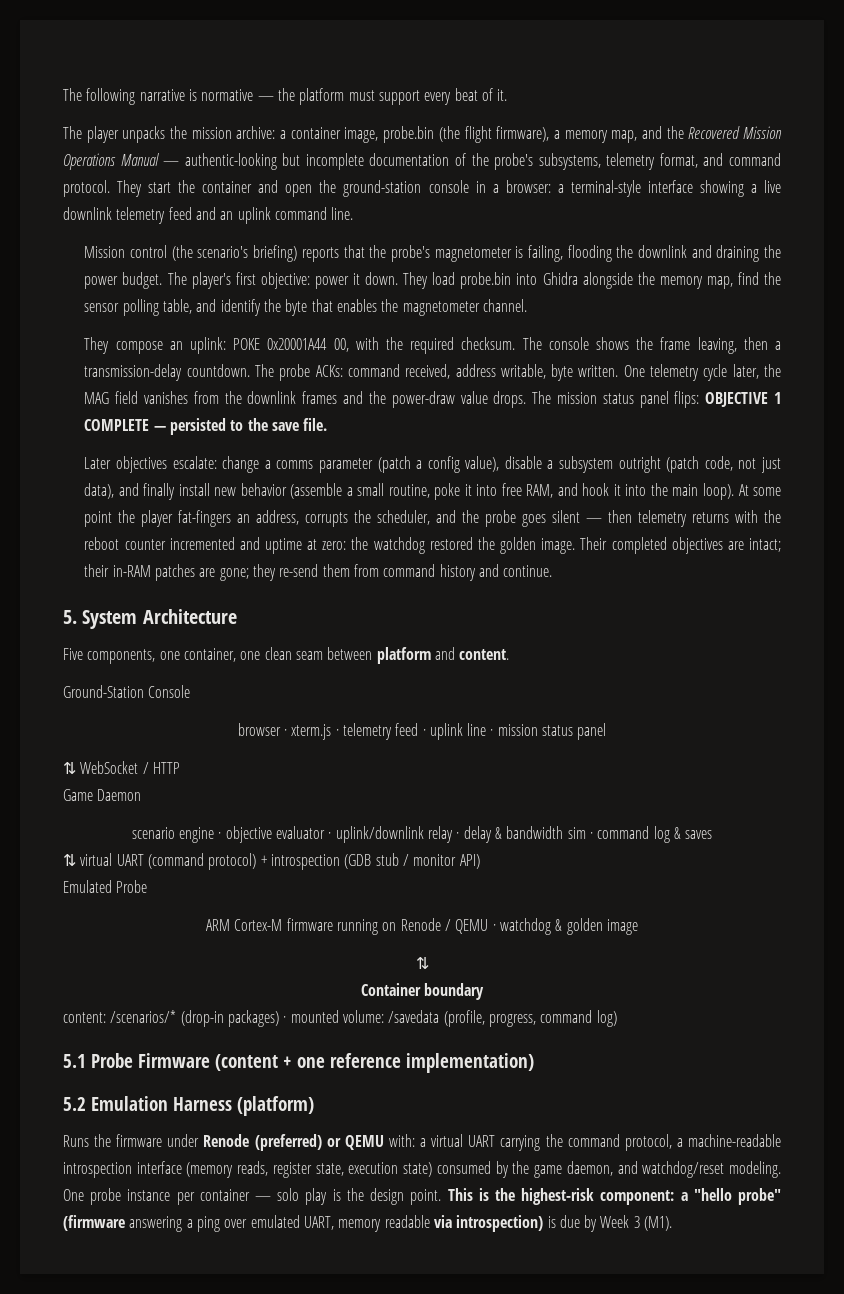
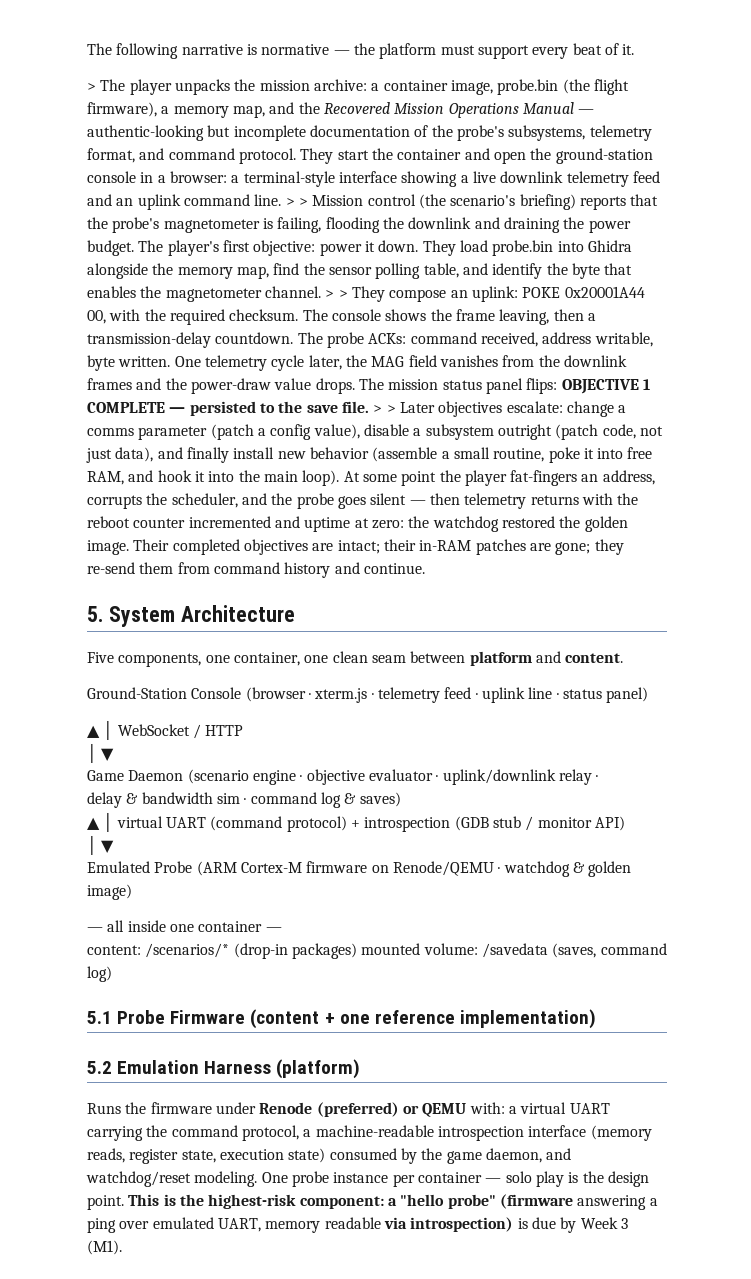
- The player unpacks the mission archive: a container image, probe.bin (the flight firmware), a memory map, and the Recovered Mission Operations Manual — authentic-looking but incomplete documentation of the probe's subsystems, telemetry format, and command protocol.
+ > The player unpacks the mission archive: a container image, probe.bin (the flight firmware), a memory map, and the Recovered Mission Operations Manual — authentic-looking but incomplete documentation of the probe's subsystems, telemetry format, and command protocol.
- They start the container and open the ground-station console in a browser: a terminal-style interface showing a live downlink telemetry feed and an uplink command line.
- Mission control (the scenario's briefing) reports that the probe's magnetometer is failing, flooding the downlink and draining the power budget.
+ They start the container and open the ground-station console in a browser: a terminal-style interface showing a live downlink telemetry feed and an uplink command line. > > Mission control (the scenario's briefing) reports that the probe's magnetometer is failing, flooding the downlink and draining the power budget.
- They load probe.bin into Ghidra alongside the memory map, find the sensor polling table, and identify the byte that enables the magnetometer channel.
- They compose an uplink: POKE 0x20001A44 00, with the required checksum.
+ They load probe.bin into Ghidra alongside the memory map, find the sensor polling table, and identify the byte that enables the magnetometer channel. > > They compose an uplink: POKE 0x20001A44 00, with the required checksum.
- The mission status panel flips: OBJECTIVE 1 COMPLETE — persisted to the save file.
- Later objectives escalate: change a comms parameter (patch a config value), disable a subsystem outright (patch code, not just data), and finally install new behavior (assemble a small routine, poke it into free RAM, and hook it into the main loop).
+ The mission status panel flips: OBJECTIVE 1 COMPLETE — persisted to the save file. > > Later objectives escalate: change a comms parameter (patch a config value), disable a subsystem outright (patch code, not just data), and finally install new behavior (assemble a small routine, poke it into free RAM, and hook it into the main loop).
- Ground-Station Console
- browser · xterm.js · telemetry feed · uplink line · mission status panel
- ⇅ WebSocket / HTTP
+ Ground-Station Console (browser · xterm.js · telemetry feed · uplink line · status panel)
+ ▲ │ WebSocket / HTTP
+ │ ▼
- Game Daemon
- scenario engine · objective evaluator · uplink/downlink relay · delay & bandwidth sim · command log & saves
- ⇅ virtual UART (command protocol) + introspection (GDB stub / monitor API)
+ Game Daemon (scenario engine · objective evaluator · uplink/downlink relay ·
+ delay & bandwidth sim · command log & saves)
+ ▲ │ virtual UART (command protocol) + introspection (GDB stub / monitor API)
+ │ ▼
- Emulated Probe
- ARM Cortex-M firmware running on Renode / QEMU · watchdog & golden image
- ⇅
- Container boundary
+ Emulated Probe (ARM Cortex-M firmware on Renode/QEMU · watchdog & golden image)
+ — all inside one container —
- content: /scenarios/* (drop-in packages) · mounted volume: /savedata (profile, progress, command log)
+ content: /scenarios/* (drop-in packages) mounted volume: /savedata (saves, command log)

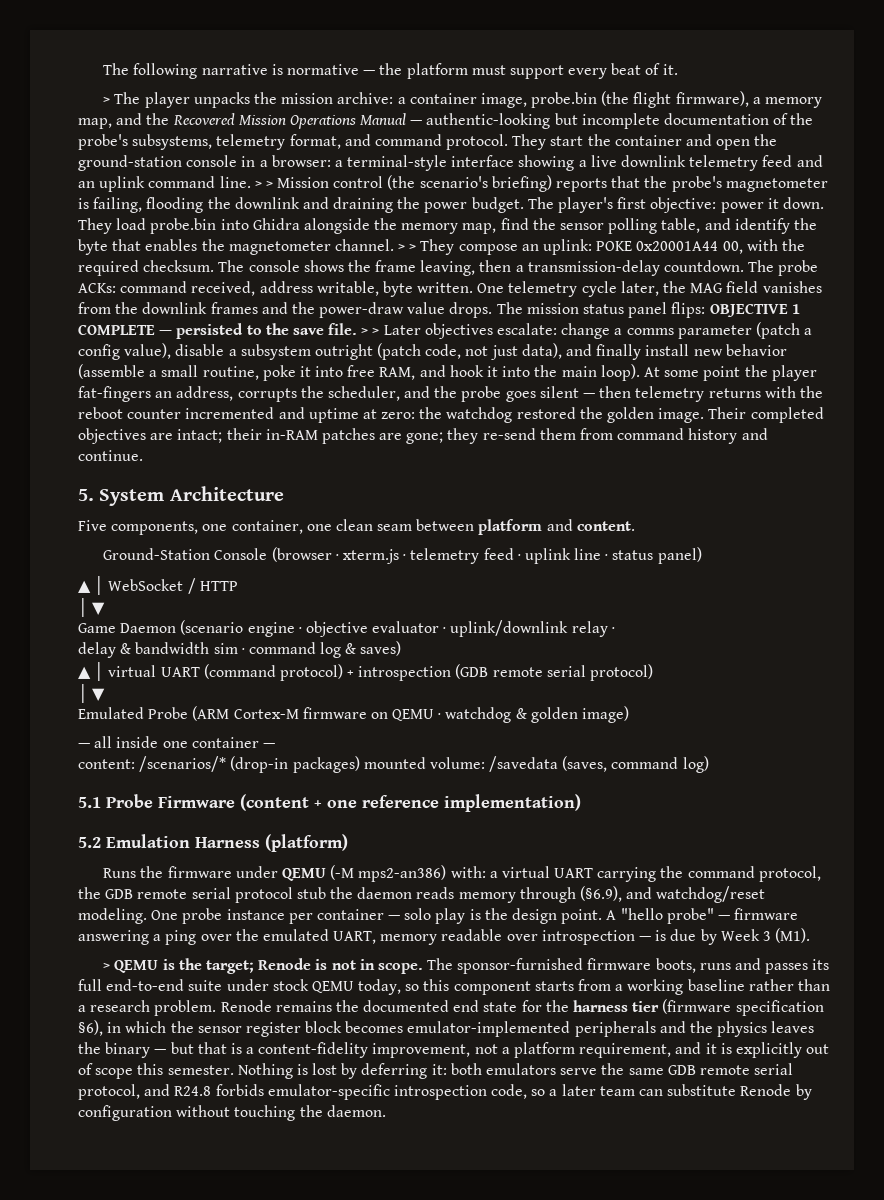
- ▲ │ virtual UART (command protocol) + introspection (GDB stub / monitor API)
+ ▲ │ virtual UART (command protocol) + introspection (GDB remote serial protocol)
- Emulated Probe (ARM Cortex-M firmware on Renode/QEMU · watchdog & golden image)
+ Emulated Probe (ARM Cortex-M firmware on QEMU · watchdog & golden image)
- Runs the firmware under Renode (preferred) or QEMU with: a virtual UART carrying the command protocol, a machine-readable introspection interface (memory reads, register state, execution state) consumed by the game daemon, and watchdog/reset modeling.
+ Runs the firmware under QEMU (-M mps2-an386) with: a virtual UART carrying the command protocol, the GDB remote serial protocol stub the daemon reads memory through (§6.9), and watchdog/reset modeling.
- This is the highest-risk component: a "hello probe" (firmware answering a ping over emulated UART, memory readable via introspection) is due by Week 3 (M1).
+ A "hello probe" — firmware answering a ping over the emulated UART, memory readable over introspection — is due by Week 3 (M1).
+ > QEMU is the target; Renode is not in scope. The sponsor-furnished firmware boots, runs and passes its full end-to-end suite under stock QEMU today, so this component starts from a working baseline rather than a research problem. Renode remains the documented end state for the harness tier (firmware specification §6), in which the sensor register block becomes emulator-implemented peripherals and the physics leaves the binary — but that is a content-fidelity improvement, not a platform requirement, and it is explicitly out of scope this semester. Nothing is lost by deferring it: both emulators serve the same GDB remote serial protocol, and R24.8 forbids emulator-specific introspection code, so a later team can substitute Renode by configuration without touching the daemon.

